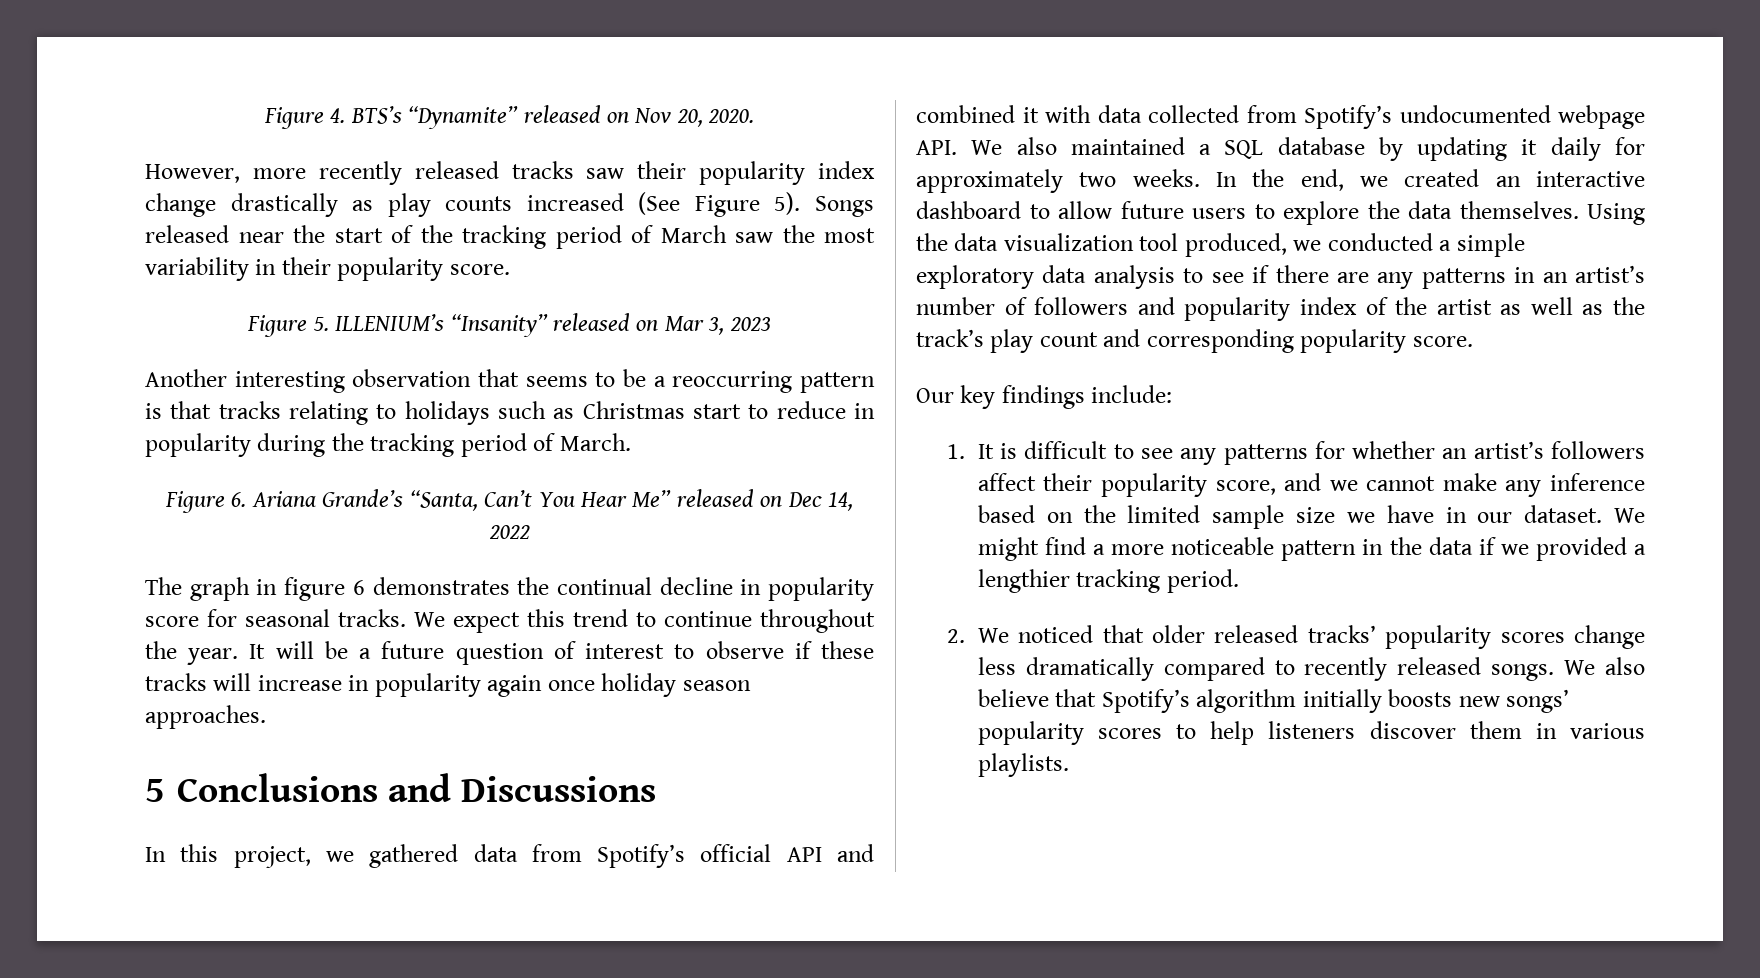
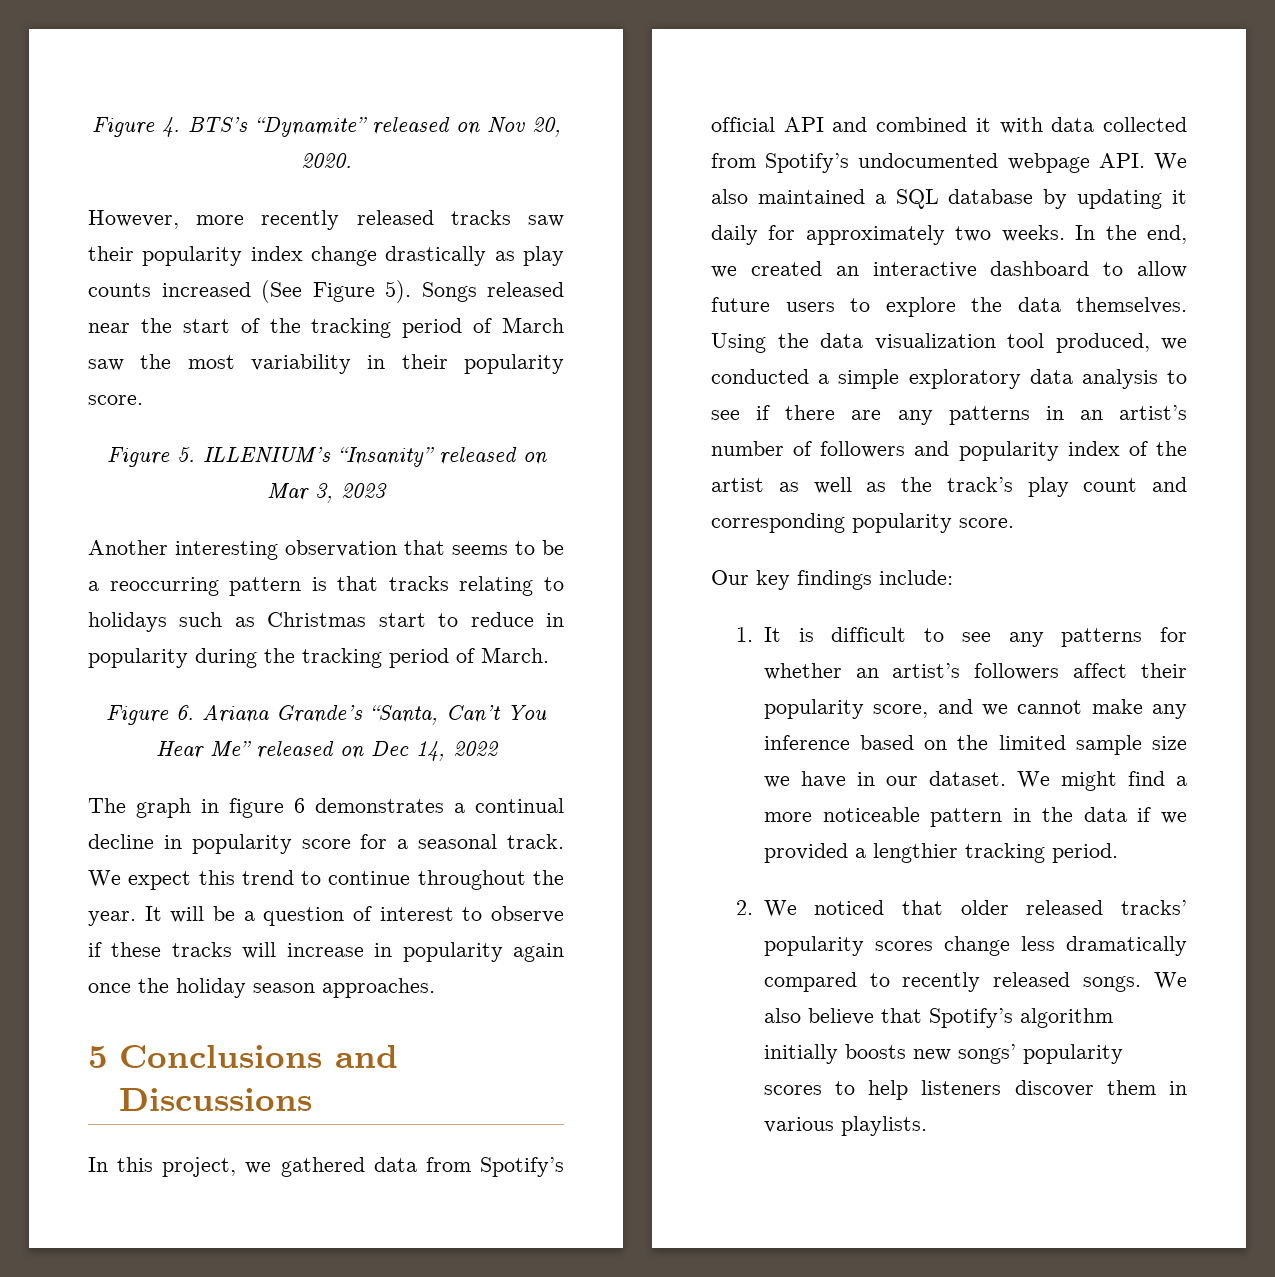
- The graph in figure 6 demonstrates the continual decline in popularity score for seasonal tracks.
+ The graph in figure 6 demonstrates a continual decline in popularity score for a seasonal track.
- It will be a future question of interest to observe if these tracks will increase in popularity again once holiday season approaches.
+ It will be a question of interest to observe if these tracks will increase in popularity again once the holiday season approaches.

